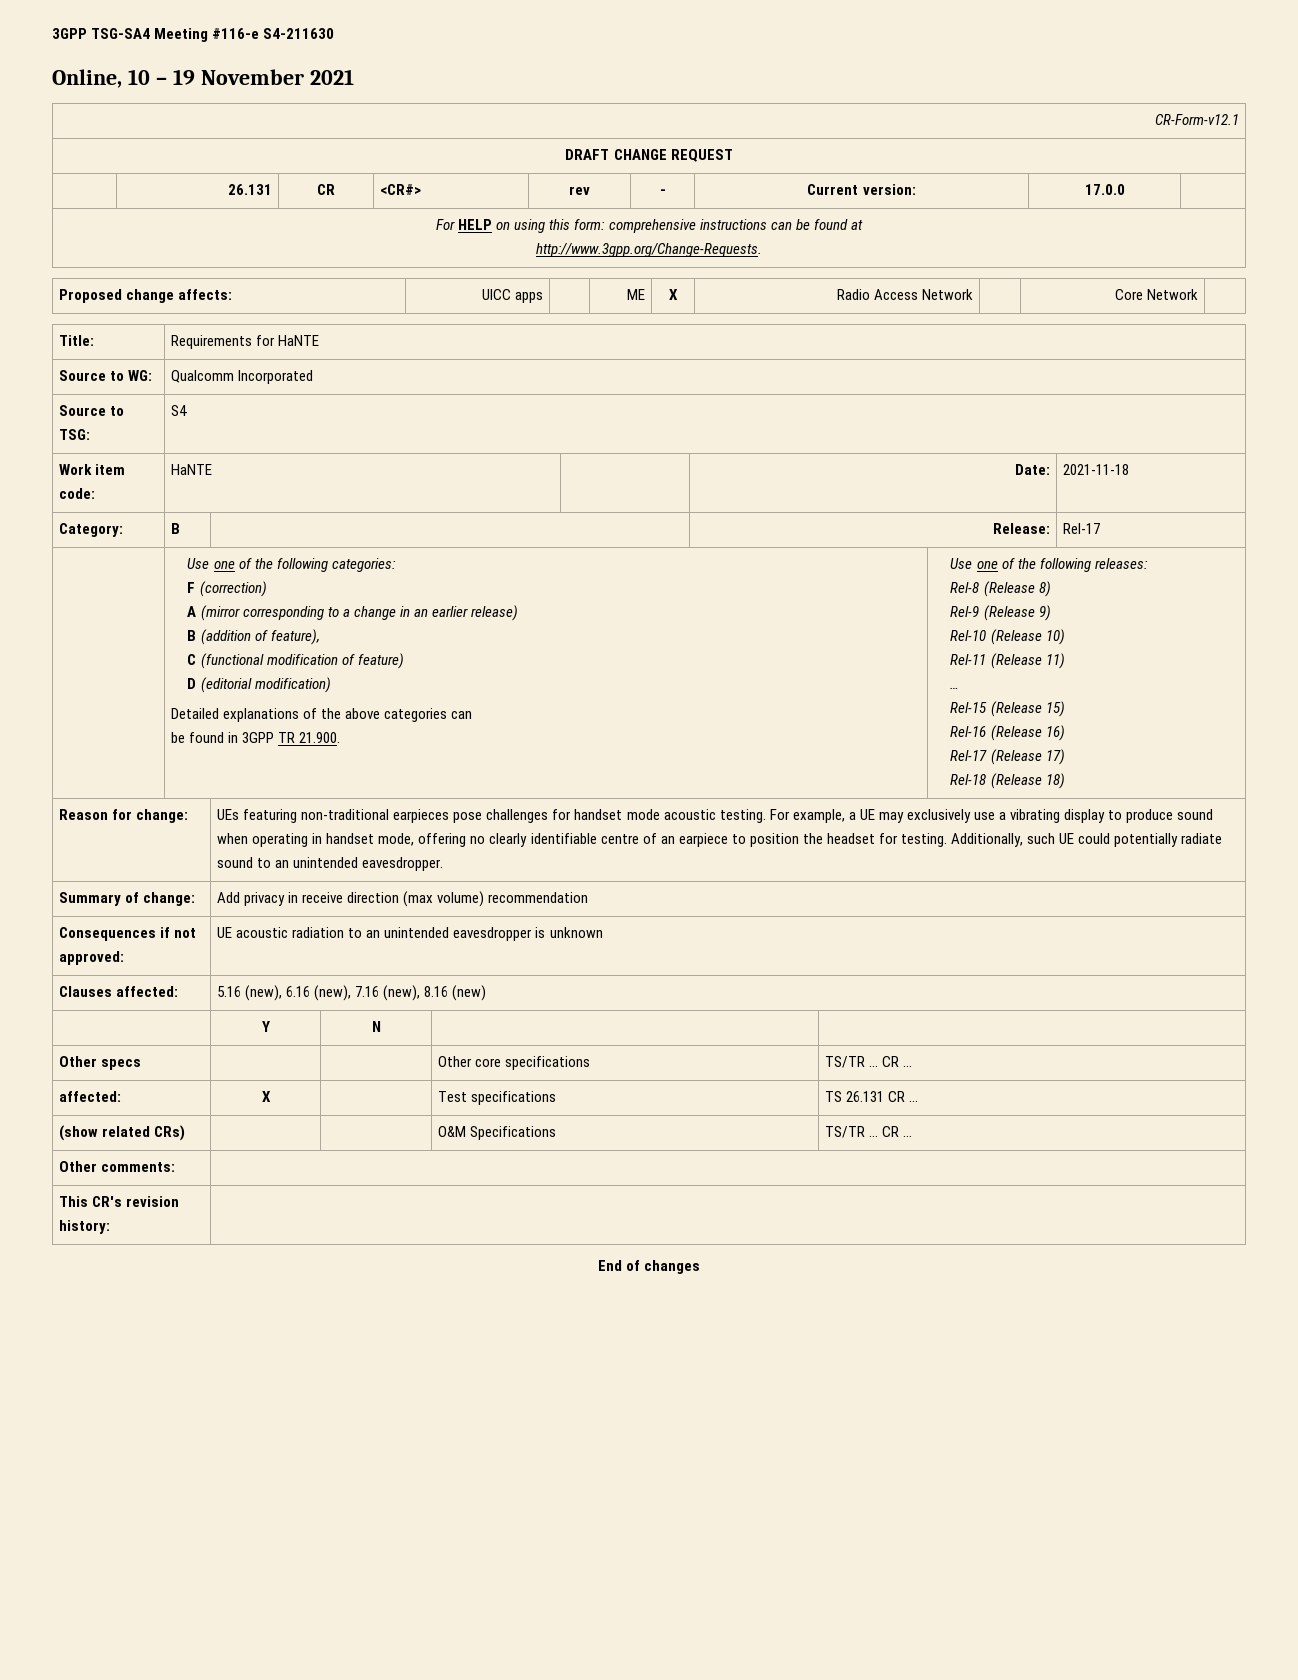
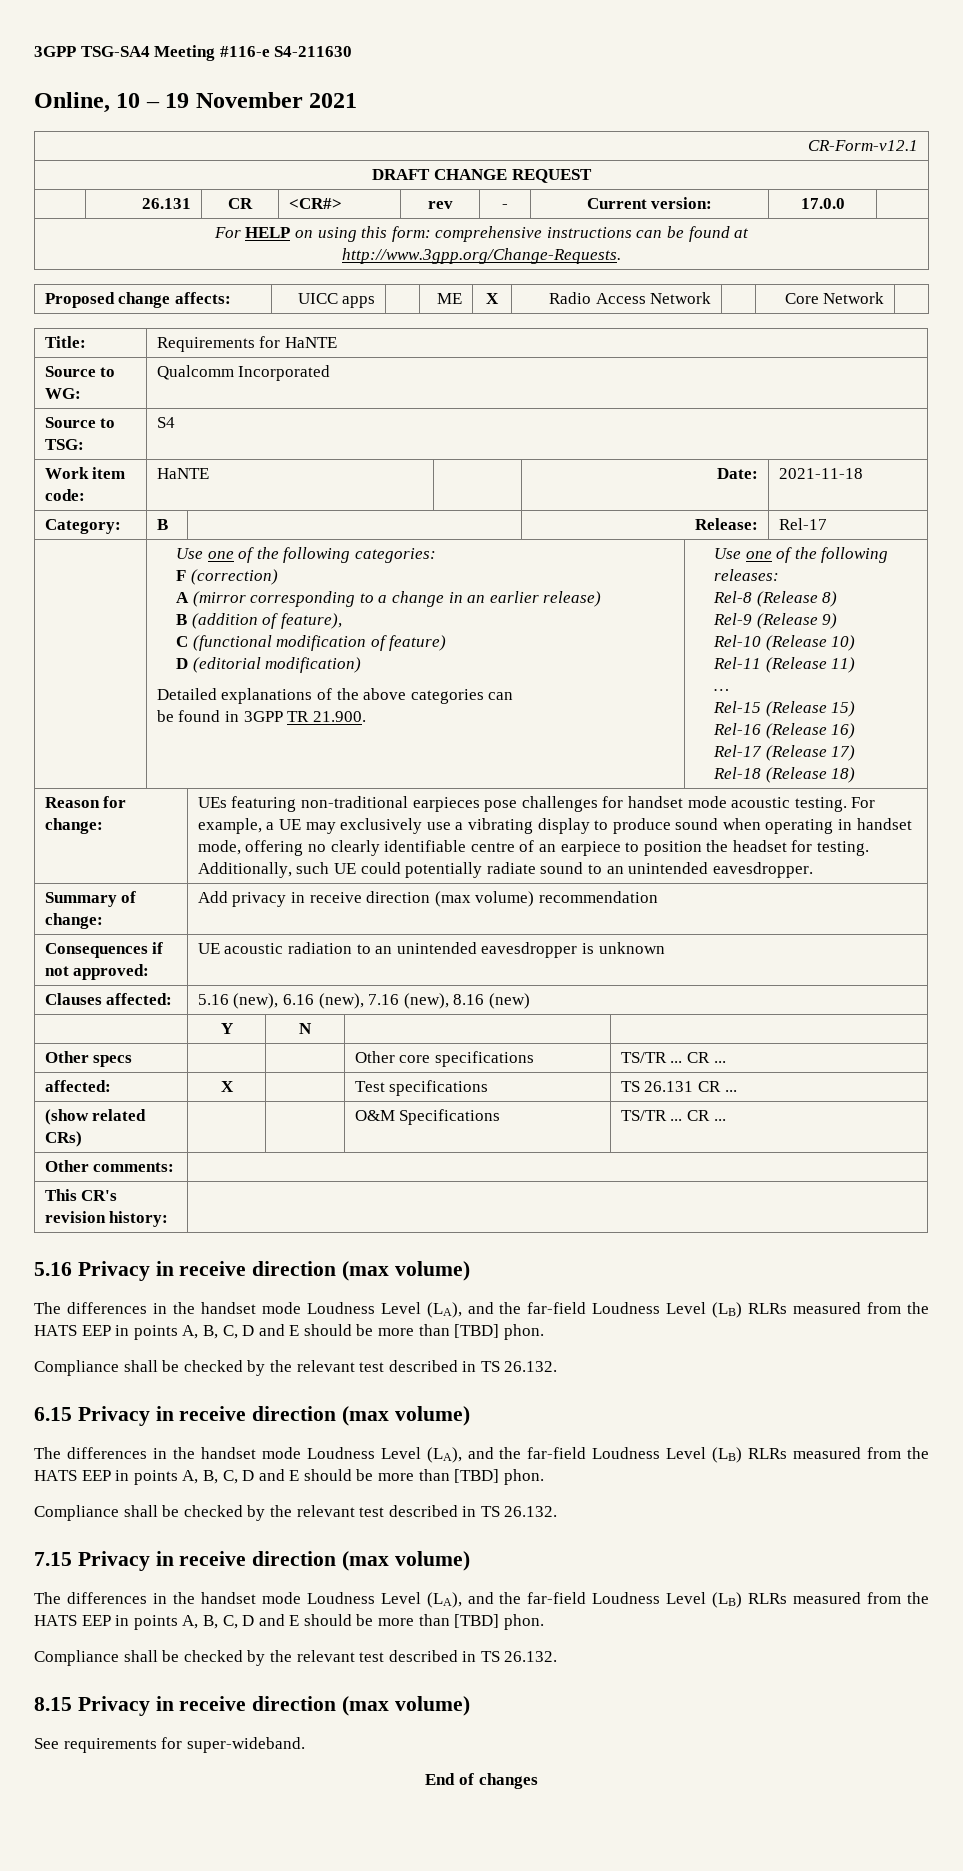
+ 5.16 Privacy in receive direction (max volume)
+ The differences in the handset mode Loudness Level (LA), and the far-field Loudness Level (LB) RLRs measured from the HATS EEP in points A, B, C, D and E should be more than [TBD] phon.
+ Compliance shall be checked by the relevant test described in TS 26.132.
+ 6.15 Privacy in receive direction (max volume)
+ The differences in the handset mode Loudness Level (LA), and the far-field Loudness Level (LB) RLRs measured from the HATS EEP in points A, B, C, D and E should be more than [TBD] phon.
+ Compliance shall be checked by the relevant test described in TS 26.132.
+ 7.15 Privacy in receive direction (max volume)
+ The differences in the handset mode Loudness Level (LA), and the far-field Loudness Level (LB) RLRs measured from the HATS EEP in points A, B, C, D and E should be more than [TBD] phon.
+ Compliance shall be checked by the relevant test described in TS 26.132.
+ 8.15 Privacy in receive direction (max volume)
+ See requirements for super-wideband.

